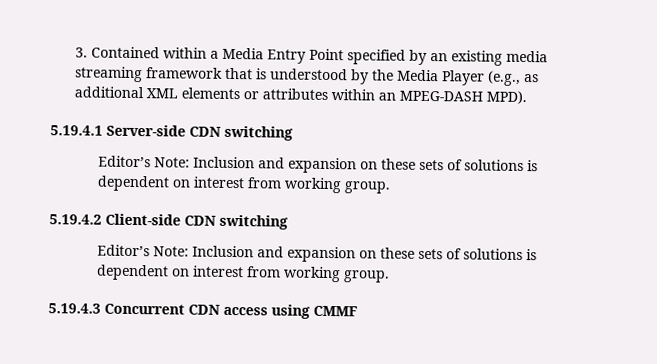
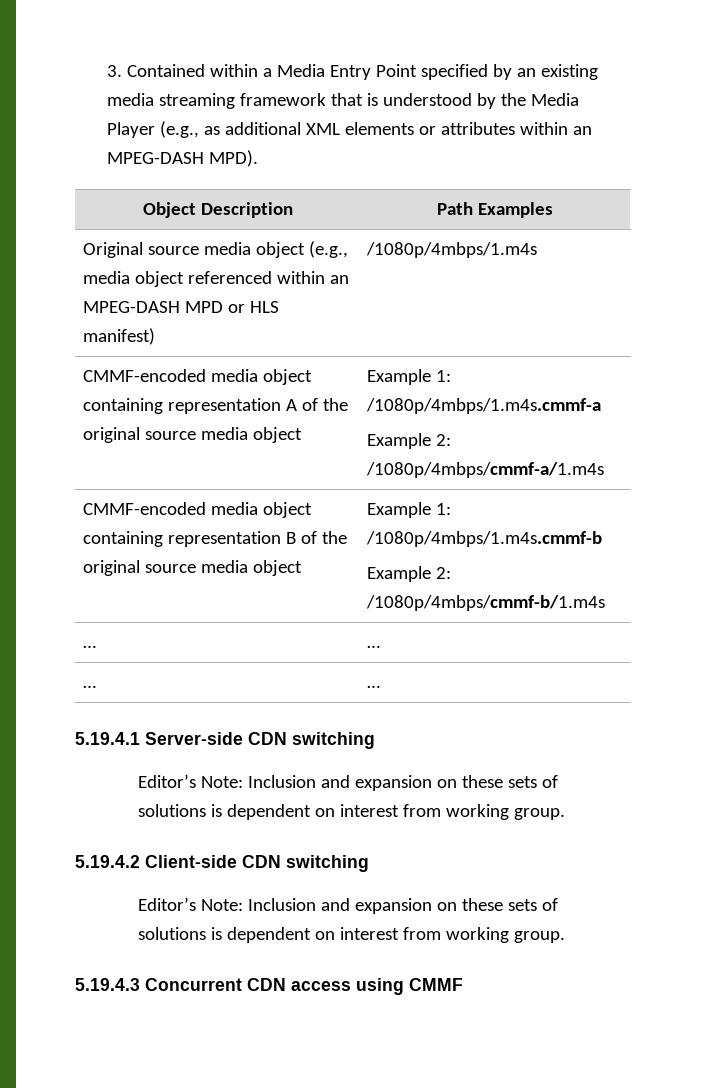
+ Object Description | Path Examples
+ Original source media object (e.g., media object referenced within an MPEG-DASH MPD or HLS manifest) | /1080p/4mbps/1.m4s
+ CMMF-encoded media object containing representation A of the original source media object | Example 1: /1080p/4mbps/1.m4s.cmmf-a
+ Example 2: /1080p/4mbps/cmmf-a/1.m4s
+ CMMF-encoded media object containing representation B of the original source media object | Example 1: /1080p/4mbps/1.m4s.cmmf-b
+ Example 2: /1080p/4mbps/cmmf-b/1.m4s
+ … | …
+ … | …

